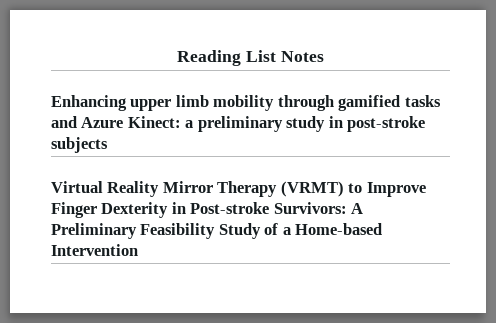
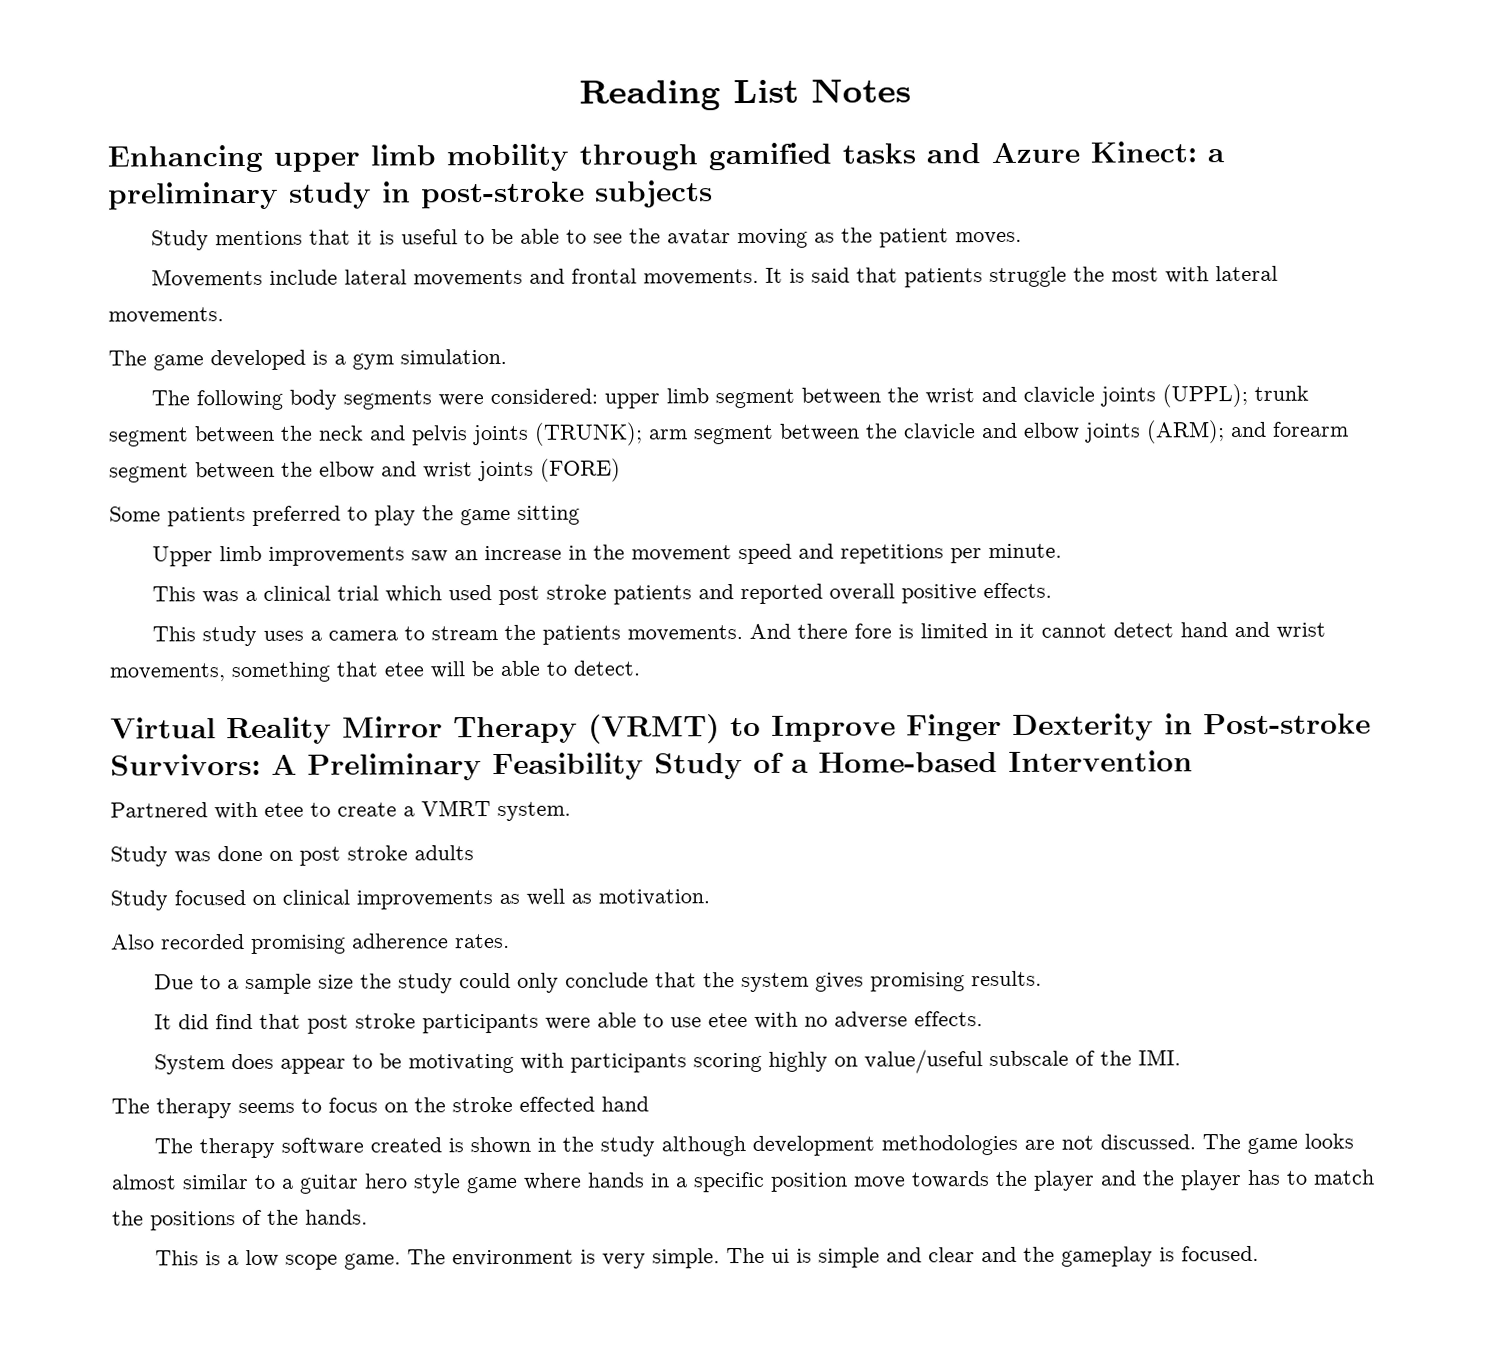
+ Study mentions that it is useful to be able to see the avatar moving as the patient moves.
+ Movements include lateral movements and frontal movements. It is said that patients struggle the most with lateral movements.
+ The game developed is a gym simulation.
+ The following body segments were considered: upper limb segment between the wrist and clavicle joints (UPPL); trunk segment between the neck and pelvis joints (TRUNK); arm segment between the clavicle and elbow joints (ARM); and forearm segment between the elbow and wrist joints (FORE)
+ Some patients preferred to play the game sitting
+ Upper limb improvements saw an increase in the movement speed and repetitions per minute.
+ This was a clinical trial which used post stroke patients and reported overall positive effects.
+ This study uses a camera to stream the patients movements. And there fore is limited in it cannot detect hand and wrist movements, something that etee will be able to detect.
+ Partnered with etee to create a VMRT system.
+ Study was done on post stroke adults
+ Study focused on clinical improvements as well as motivation.
+ Also recorded promising adherence rates.
+ Due to a sample size the study could only conclude that the system gives promising results.
+ It did find that post stroke participants were able to use etee with no adverse effects.
+ System does appear to be motivating with participants scoring highly on value/useful subscale of the IMI.
+ The therapy seems to focus on the stroke effected hand
+ The therapy software created is shown in the study although development methodologies are not discussed. The game looks almost similar to a guitar hero style game where hands in a specific position move towards the player and the player has to match the positions of the hands.
+ This is a low scope game. The environment is very simple. The ui is simple and clear and the gameplay is focused.

